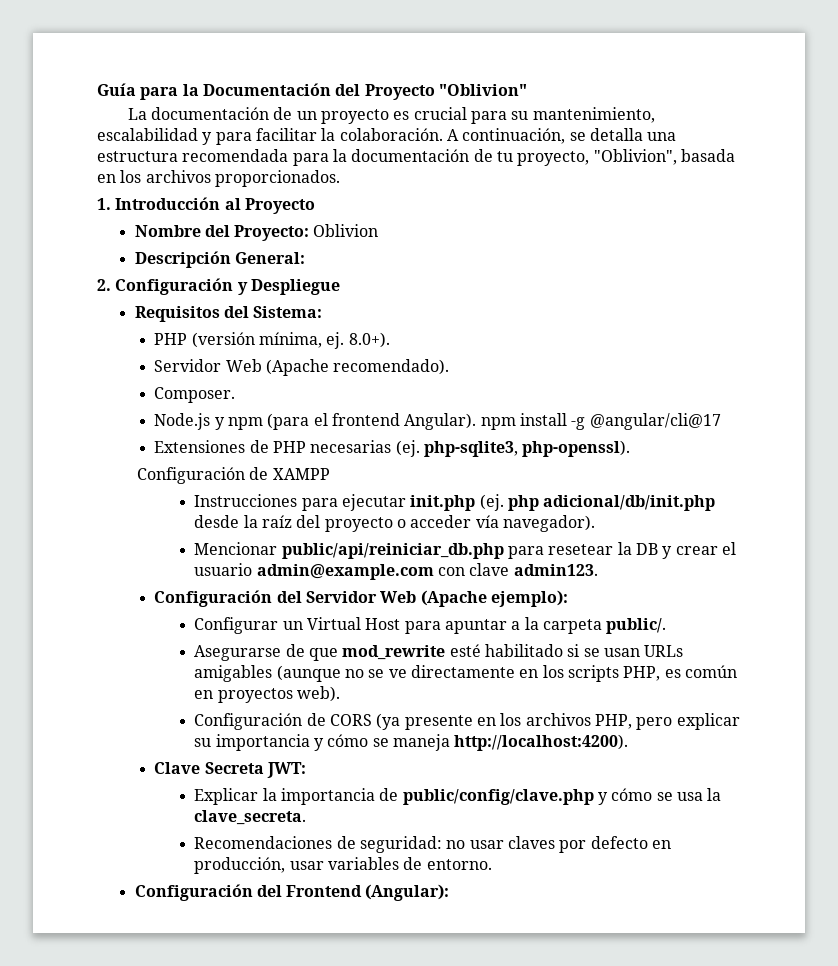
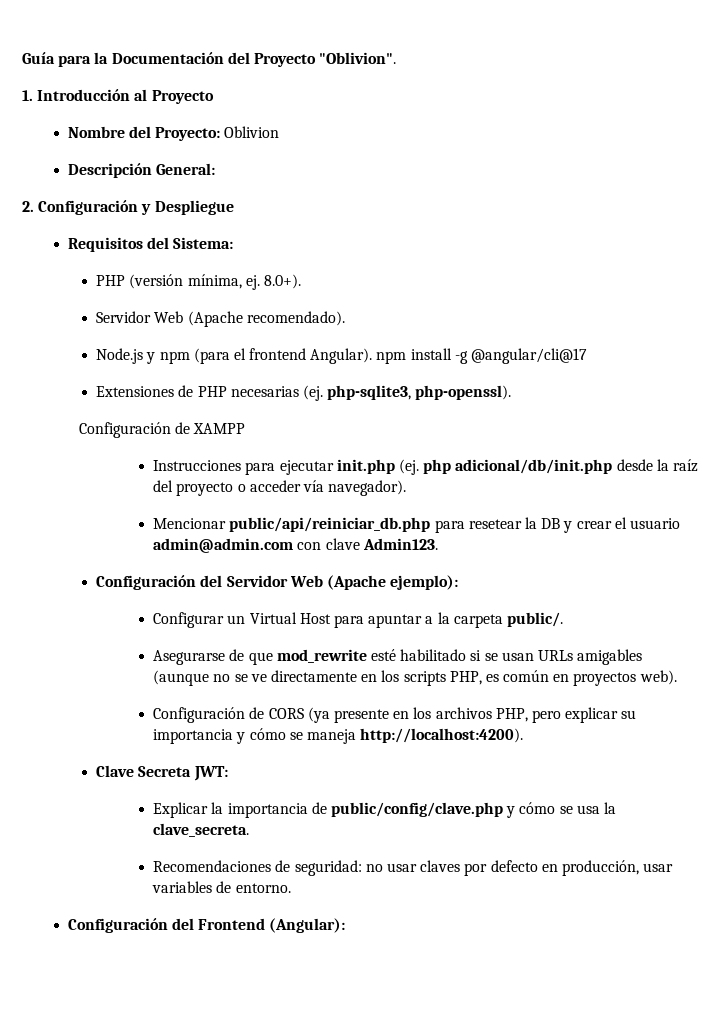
- Guía para la Documentación del Proyecto "Oblivion"
- La documentación de un proyecto es crucial para su mantenimiento, escalabilidad y para facilitar la colaboración. A continuación, se detalla una estructura recomendada para la documentación de tu proyecto, "Oblivion", basada en los archivos proporcionados.
+ Guía para la Documentación del Proyecto "Oblivion".
- Composer.
- Mencionar public/api/reiniciar_db.php para resetear la DB y crear el usuario admin@example.com con clave admin123.
+ Mencionar public/api/reiniciar_db.php para resetear la DB y crear el usuario admin@admin.com con clave Admin123.

